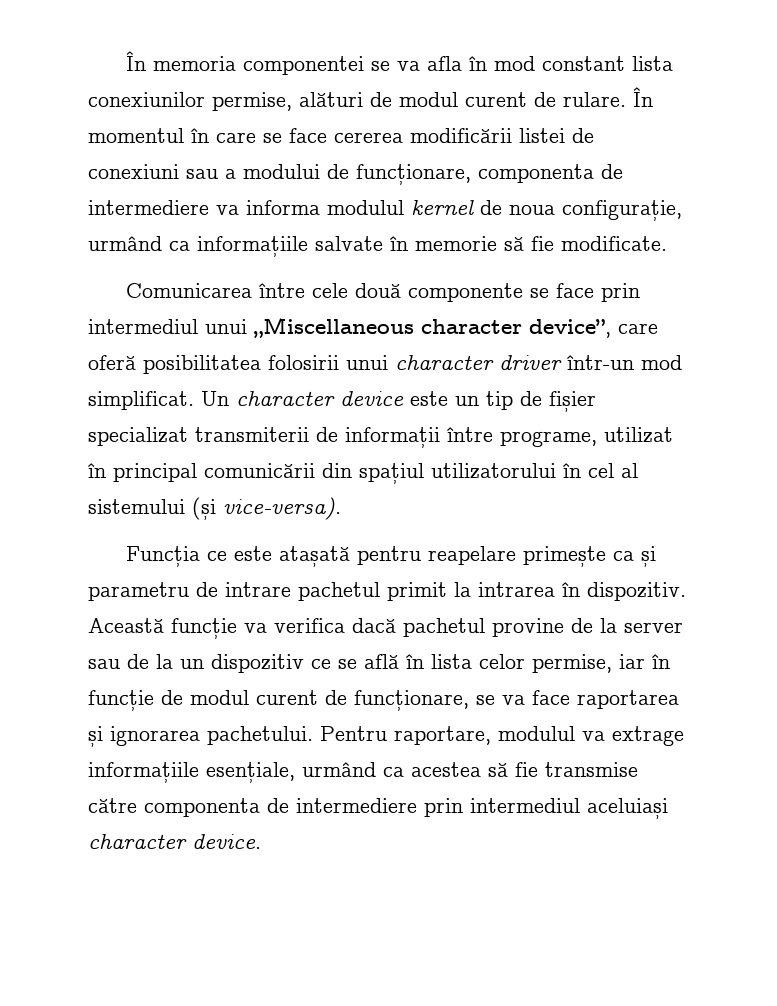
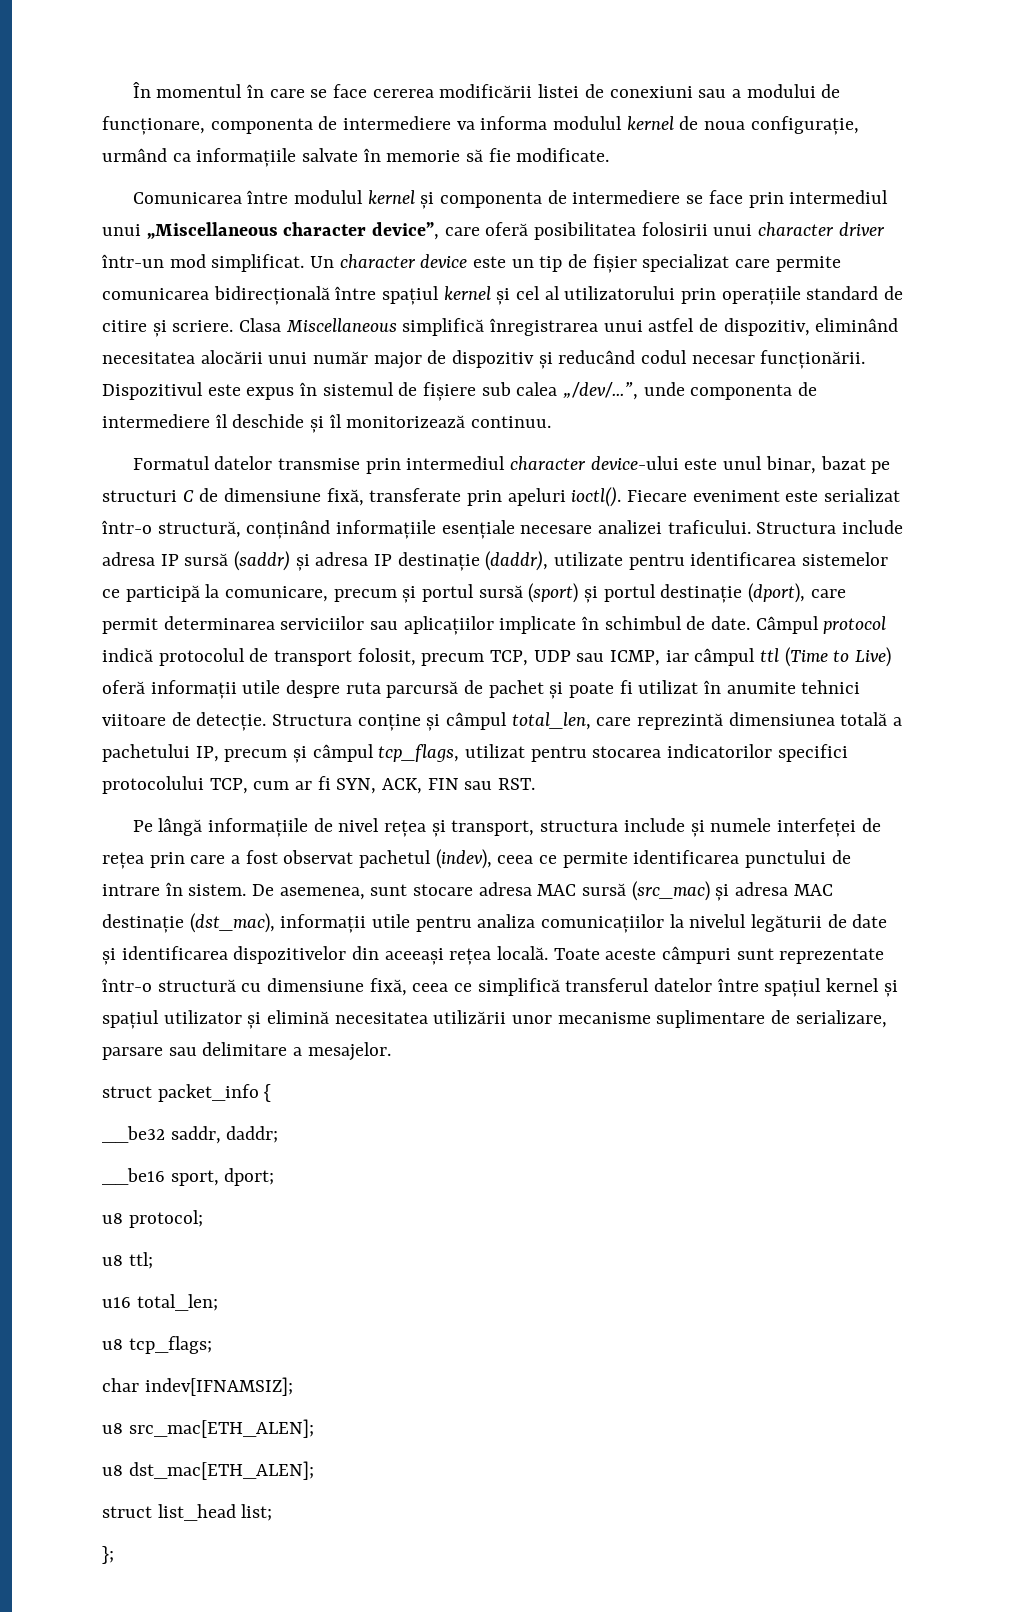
- În memoria componentei se va afla în mod constant lista conexiunilor permise, alături de modul curent de rulare. În momentul în care se face cererea modificării listei de conexiuni sau a modului de funcționare, componenta de intermediere va informa modulul kernel de noua configurație, urmând ca informațiile salvate în memorie să fie modificate.
+ În momentul în care se face cererea modificării listei de conexiuni sau a modului de funcționare, componenta de intermediere va informa modulul kernel de noua configurație, urmând ca informațiile salvate în memorie să fie modificate.
- Comunicarea între cele două componente se face prin intermediul unui „Miscellaneous character device”, care oferă posibilitatea folosirii unui character driver într-un mod simplificat.
+ Comunicarea între modulul kernel și componenta de intermediere se face prin intermediul unui „Miscellaneous character device”, care oferă posibilitatea folosirii unui character driver într-un mod simplificat.
- Un character device este un tip de fișier specializat transmiterii de informații între programe, utilizat în principal comunicării din spațiul utilizatorului în cel al sistemului (și vice-versa).
- Funcția ce este atașată pentru reapelare primește ca și parametru de intrare pachetul primit la intrarea în dispozitiv. Această funcție va verifica dacă pachetul provine de la server sau de la un dispozitiv ce se află în lista celor permise, iar în funcție de modul curent de funcționare, se va face raportarea și ignorarea pachetului. Pentru raportare, modulul va extrage informațiile esențiale, urmând ca acestea să fie transmise către componenta de intermediere prin intermediul aceluiași character device.
+ Un character device este un tip de fișier specializat care permite comunicarea bidirecțională între spațiul kernel și cel al utilizatorului prin operațiile standard de citire și scriere. Clasa Miscellaneous simplifică înregistrarea unui astfel de dispozitiv, eliminând necesitatea alocării unui număr major de dispozitiv și reducând codul necesar funcționării. Dispozitivul este expus în sistemul de fișiere sub calea „/dev/...”, unde componenta de intermediere îl deschide și îl monitorizează continuu.
+ Formatul datelor transmise prin intermediul character device-ului este unul binar, bazat pe structuri C de dimensiune fixă, transferate prin apeluri ioctl(). Fiecare eveniment este serializat într-o structură, conținând informațiile esențiale necesare analizei traficului. Structura include adresa IP sursă (saddr) și adresa IP destinație (daddr), utilizate pentru identificarea sistemelor ce participă la comunicare, precum și portul sursă (sport) și portul destinație (dport), care permit determinarea serviciilor sau aplicațiilor implicate în schimbul de date. Câmpul protocol indică protocolul de transport folosit, precum TCP, UDP sau ICMP, iar câmpul ttl (Time to Live) oferă informații utile despre ruta parcursă de pachet și poate fi utilizat în anumite tehnici viitoare de detecție. Structura conține și câmpul total_len, care reprezintă dimensiunea totală a pachetului IP, precum și câmpul tcp_flags, utilizat pentru stocarea indicatorilor specifici protocolului TCP, cum ar fi SYN, ACK, FIN sau RST.
+ Pe lângă informațiile de nivel rețea și transport, structura include și numele interfeței de rețea prin care a fost observat pachetul (indev), ceea ce permite identificarea punctului de intrare în sistem. De asemenea, sunt stocare adresa MAC sursă (src_mac) și adresa MAC destinație (dst_mac), informații utile pentru analiza comunicațiilor la nivelul legăturii de date și identificarea dispozitivelor din aceeași rețea locală. Toate aceste câmpuri sunt reprezentate într-o structură cu dimensiune fixă, ceea ce simplifică transferul datelor între spațiul kernel și spațiul utilizator și elimină necesitatea utilizării unor mecanisme suplimentare de serializare, parsare sau delimitare a mesajelor.
+ struct packet_info {
+ __be32 saddr, daddr;
+ __be16 sport, dport;
+ u8 protocol;
+ u8 ttl;
+ u16 total_len;
+ u8 tcp_flags;
+ char indev[IFNAMSIZ];
+ u8 src_mac[ETH_ALEN];
+ u8 dst_mac[ETH_ALEN];
+ struct list_head list;
+ };

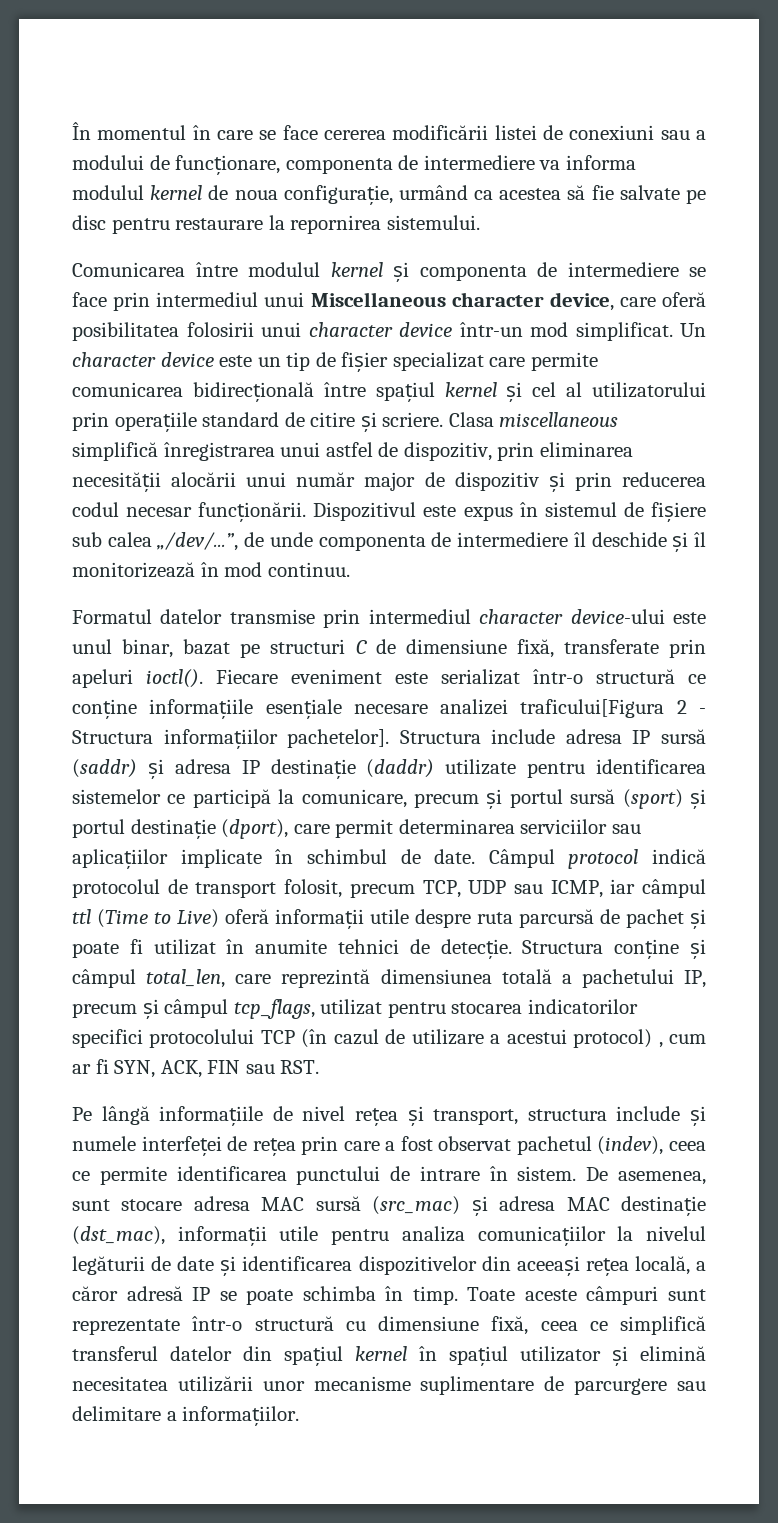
- În momentul în care se face cererea modificării listei de conexiuni sau a modului de funcționare, componenta de intermediere va informa modulul kernel de noua configurație, urmând ca informațiile salvate în memorie să fie modificate.
+ În momentul în care se face cererea modificării listei de conexiuni sau a modului de funcționare, componenta de intermediere va informa modulul kernel de noua configurație, urmând ca acestea să fie salvate pe disc pentru restaurare la repornirea sistemului.
- Comunicarea între modulul kernel și componenta de intermediere se face prin intermediul unui „Miscellaneous character device”, care oferă posibilitatea folosirii unui character driver într-un mod simplificat.
+ Comunicarea între modulul kernel și componenta de intermediere se face prin intermediul unui Miscellaneous character device, care oferă posibilitatea folosirii unui character device într-un mod simplificat.
- Clasa Miscellaneous simplifică înregistrarea unui astfel de dispozitiv, eliminând necesitatea alocării unui număr major de dispozitiv și reducând codul necesar funcționării.
+ Clasa miscellaneous simplifică înregistrarea unui astfel de dispozitiv, prin eliminarea necesității alocării unui număr major de dispozitiv și prin reducerea codul necesar funcționării.
- Dispozitivul este expus în sistemul de fișiere sub calea „/dev/...”, unde componenta de intermediere îl deschide și îl monitorizează continuu.
+ Dispozitivul este expus în sistemul de fișiere sub calea „/dev/...”, de unde componenta de intermediere îl deschide și îl monitorizează în mod continuu.
- Fiecare eveniment este serializat într-o structură, conținând informațiile esențiale necesare analizei traficului.
+ Fiecare eveniment este serializat într-o structură ce conține informațiile esențiale necesare analizei traficului[Figura 2 - Structura informațiilor pachetelor].
- Structura include adresa IP sursă (saddr) și adresa IP destinație (daddr), utilizate pentru identificarea sistemelor ce participă la comunicare, precum și portul sursă (sport) și portul destinație (dport), care permit determinarea serviciilor sau aplicațiilor implicate în schimbul de date.
+ Structura include adresa IP sursă (saddr) și adresa IP destinație (daddr) utilizate pentru identificarea sistemelor ce participă la comunicare, precum și portul sursă (sport) și portul destinație (dport), care permit determinarea serviciilor sau aplicațiilor implicate în schimbul de date.
- Câmpul protocol indică protocolul de transport folosit, precum TCP, UDP sau ICMP, iar câmpul ttl (Time to Live) oferă informații utile despre ruta parcursă de pachet și poate fi utilizat în anumite tehnici viitoare de detecție.
+ Câmpul protocol indică protocolul de transport folosit, precum TCP, UDP sau ICMP, iar câmpul ttl (Time to Live) oferă informații utile despre ruta parcursă de pachet și poate fi utilizat în anumite tehnici de detecție.
- Structura conține și câmpul total_len, care reprezintă dimensiunea totală a pachetului IP, precum și câmpul tcp_flags, utilizat pentru stocarea indicatorilor specifici protocolului TCP, cum ar fi SYN, ACK, FIN sau RST.
+ Structura conține și câmpul total_len, care reprezintă dimensiunea totală a pachetului IP, precum și câmpul tcp_flags, utilizat pentru stocarea indicatorilor specifici protocolului TCP (în cazul de utilizare a acestui protocol) , cum ar fi SYN, ACK, FIN sau RST.
- De asemenea, sunt stocare adresa MAC sursă (src_mac) și adresa MAC destinație (dst_mac), informații utile pentru analiza comunicațiilor la nivelul legăturii de date și identificarea dispozitivelor din aceeași rețea locală.
+ De asemenea, sunt stocare adresa MAC sursă (src_mac) și adresa MAC destinație (dst_mac), informații utile pentru analiza comunicațiilor la nivelul legăturii de date și identificarea dispozitivelor din aceeași rețea locală, a căror adresă IP se poate schimba în timp.
- Toate aceste câmpuri sunt reprezentate într-o structură cu dimensiune fixă, ceea ce simplifică transferul datelor între spațiul kernel și spațiul utilizator și elimină necesitatea utilizării unor mecanisme suplimentare de serializare, parsare sau delimitare a mesajelor.
- struct packet_info {
- __be32 saddr, daddr;
- __be16 sport, dport;
- u8 protocol;
- u8 ttl;
- u16 total_len;
- u8 tcp_flags;
- char indev[IFNAMSIZ];
- u8 src_mac[ETH_ALEN];
- u8 dst_mac[ETH_ALEN];
- struct list_head list;
- };
+ Toate aceste câmpuri sunt reprezentate într-o structură cu dimensiune fixă, ceea ce simplifică transferul datelor din spațiul kernel în spațiul utilizator și elimină necesitatea utilizării unor mecanisme suplimentare de parcurgere sau delimitare a informațiilor.

